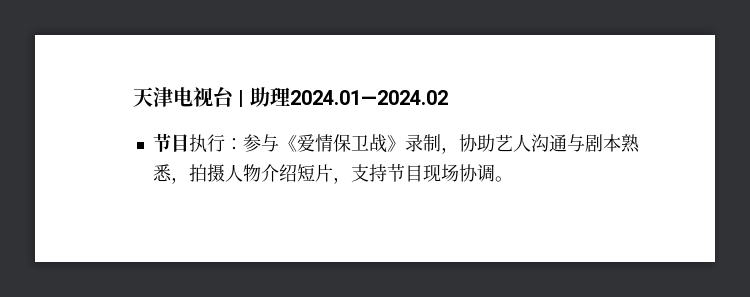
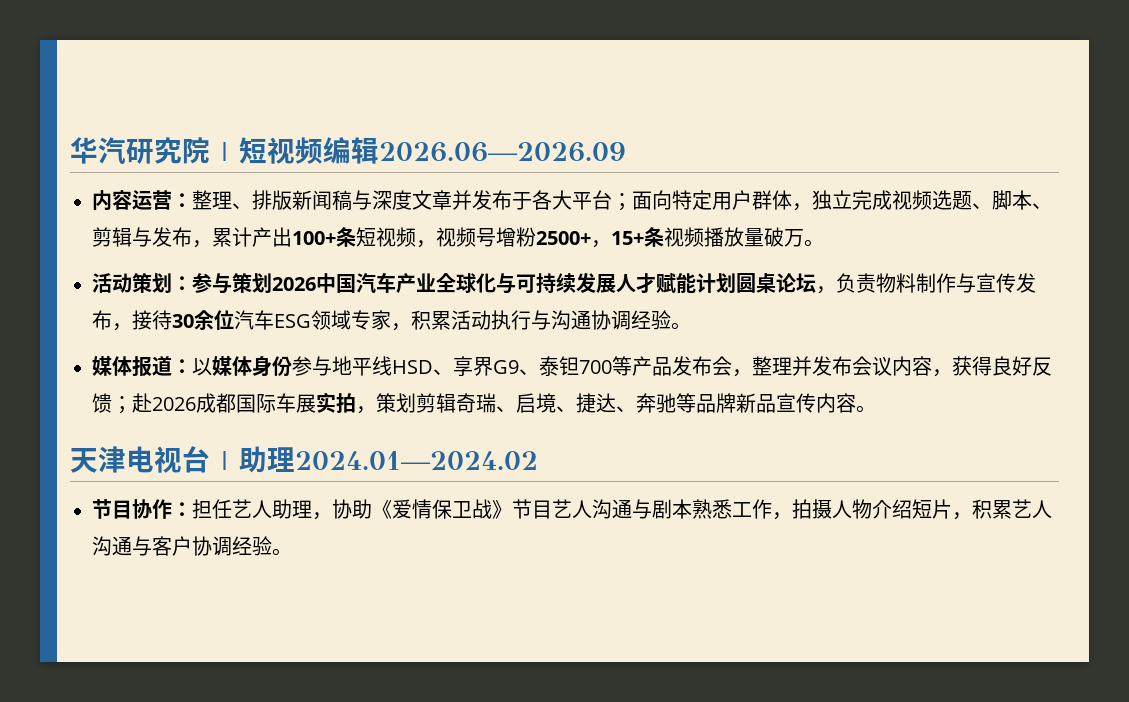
+ 华汽研究院 | 短视频编辑2026.06—2026.09
+ 内容运营：整理、排版新闻稿与深度文章并发布于各大平台；面向特定用户群体，独立完成视频选题、脚本、剪辑与发布，累计产出100+条短视频，视频号增粉2500+，15+条视频播放量破万。
+ 活动策划：参与策划2026中国汽车产业全球化与可持续发展人才赋能计划圆桌论坛，负责物料制作与宣传发布，接待30余位汽车ESG领域专家，积累活动执行与沟通协调经验。
+ 媒体报道：以媒体身份参与地平线HSD、享界G9、泰钽700等产品发布会，整理并发布会议内容，获得良好反馈；赴2026成都国际车展实拍，策划剪辑奇瑞、启境、捷达、奔驰等品牌新品宣传内容。
- 节目执行：参与《爱情保卫战》录制，协助艺人沟通与剧本熟悉，拍摄人物介绍短片，支持节目现场协调。
+ 节目协作：担任艺人助理，协助《爱情保卫战》节目艺人沟通与剧本熟悉工作，拍摄人物介绍短片，积累艺人沟通与客户协调经验。

